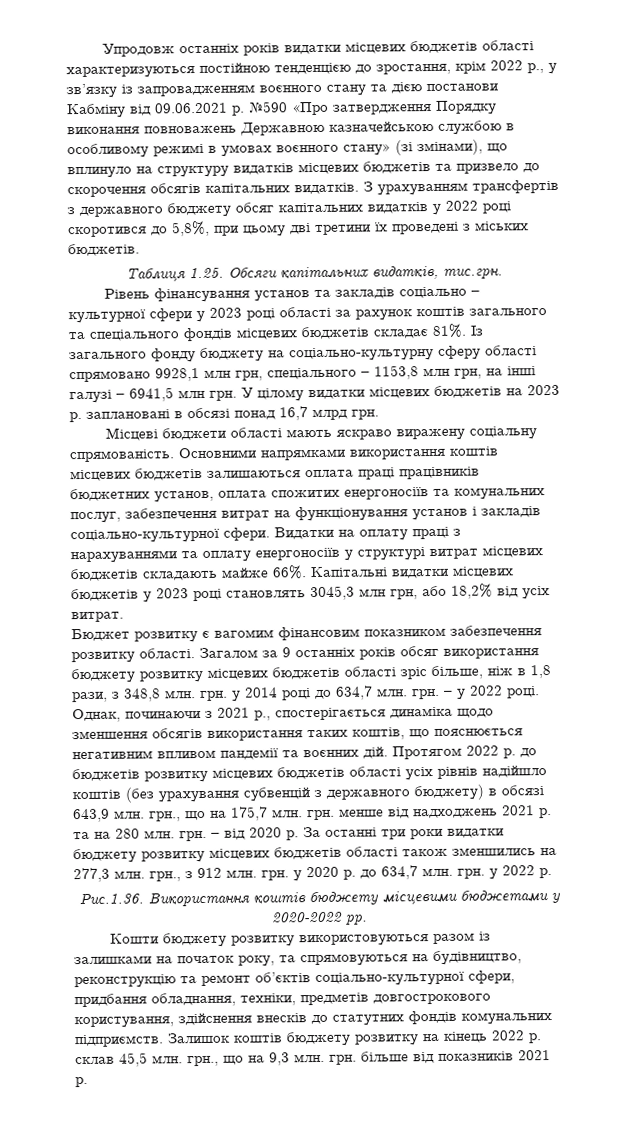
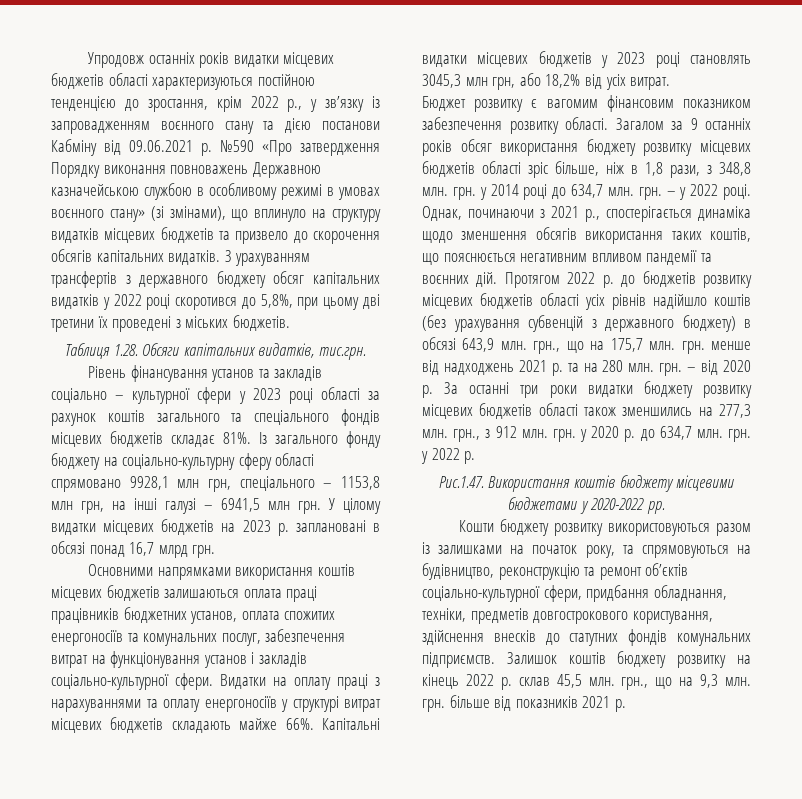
- Таблиця 1.25. Обсяги капітальних видатків, тис.грн.
+ Таблиця 1.28. Обсяги капітальних видатків, тис.грн.
- Місцеві бюджети області мають яскраво виражену соціальну спрямованість.
- Рис.1.36. Використання коштів бюджету місцевими бюджетами у 2020-2022 рр.
+ Рис.1.47. Використання коштів бюджету місцевими бюджетами у 2020-2022 рр.

